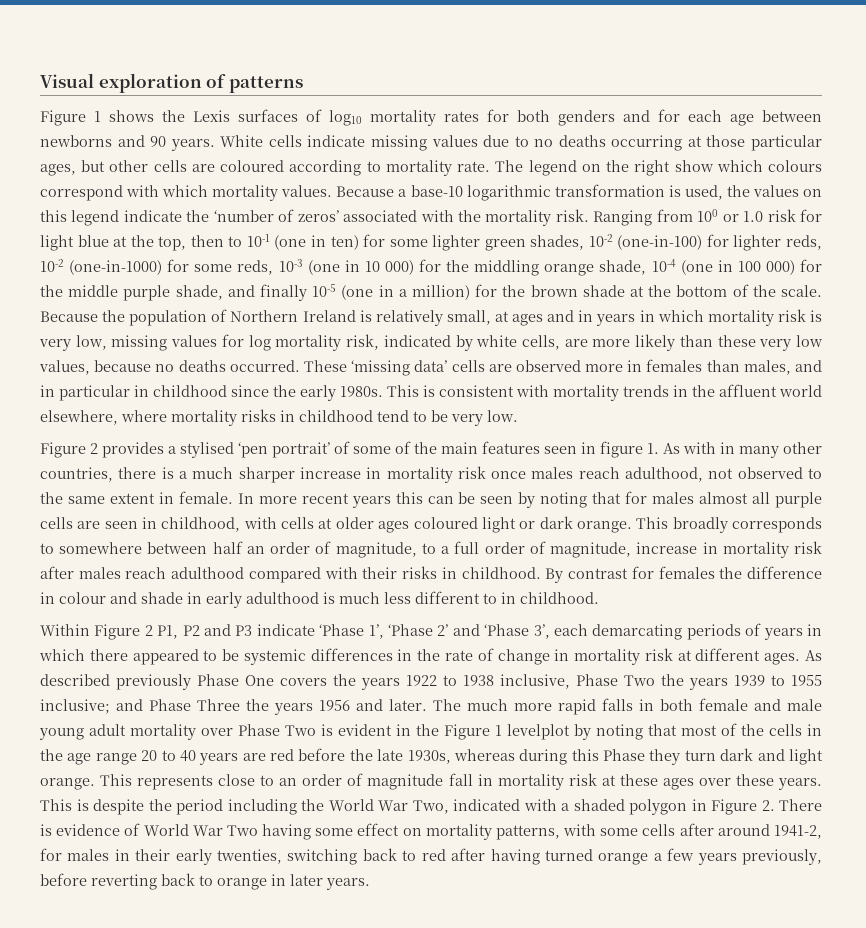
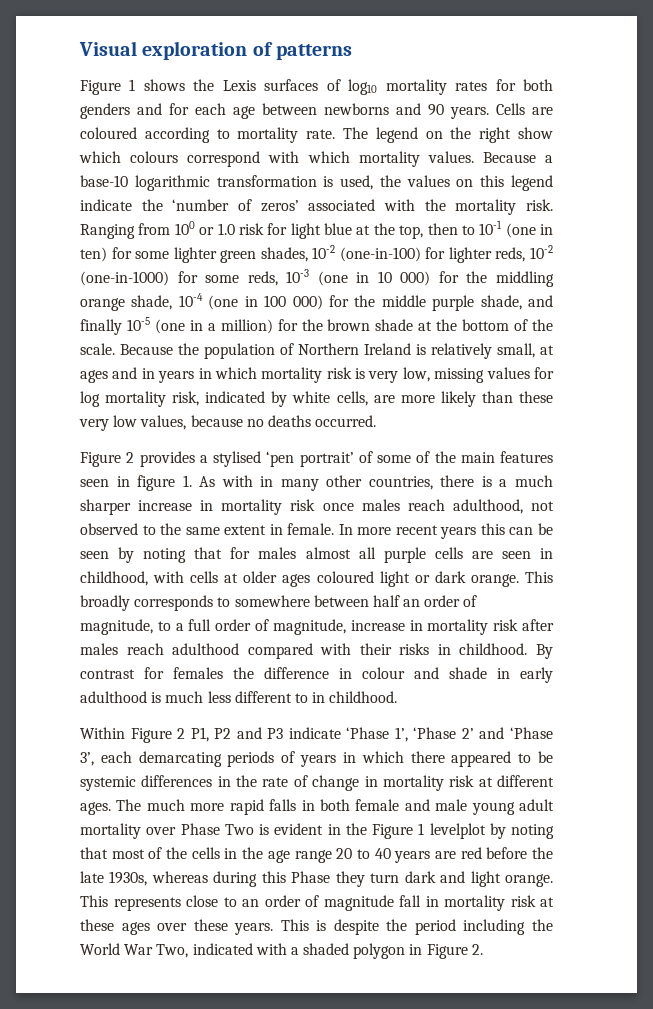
- White cells indicate missing values due to no deaths occurring at those particular ages, but other cells are coloured according to mortality rate.
+ Cells are coloured according to mortality rate.
- These ‘missing data’ cells are observed more in females than males, and in particular in childhood since the early 1980s. This is consistent with mortality trends in the affluent world elsewhere, where mortality risks in childhood tend to be very low.
- As described previously Phase One covers the years 1922 to 1938 inclusive, Phase Two the years 1939 to 1955 inclusive; and Phase Three the years 1956 and later.
- This is despite the period including the World War Two, indicated with a shaded polygon in Figure 2. There is evidence of World War Two having some effect on mortality patterns, with some cells after around 1941-2, for males in their early twenties, switching back to red after having turned orange a few years previously, before reverting back to orange in later years.
+ This is despite the period including the World War Two, indicated with a shaded polygon in Figure 2.

